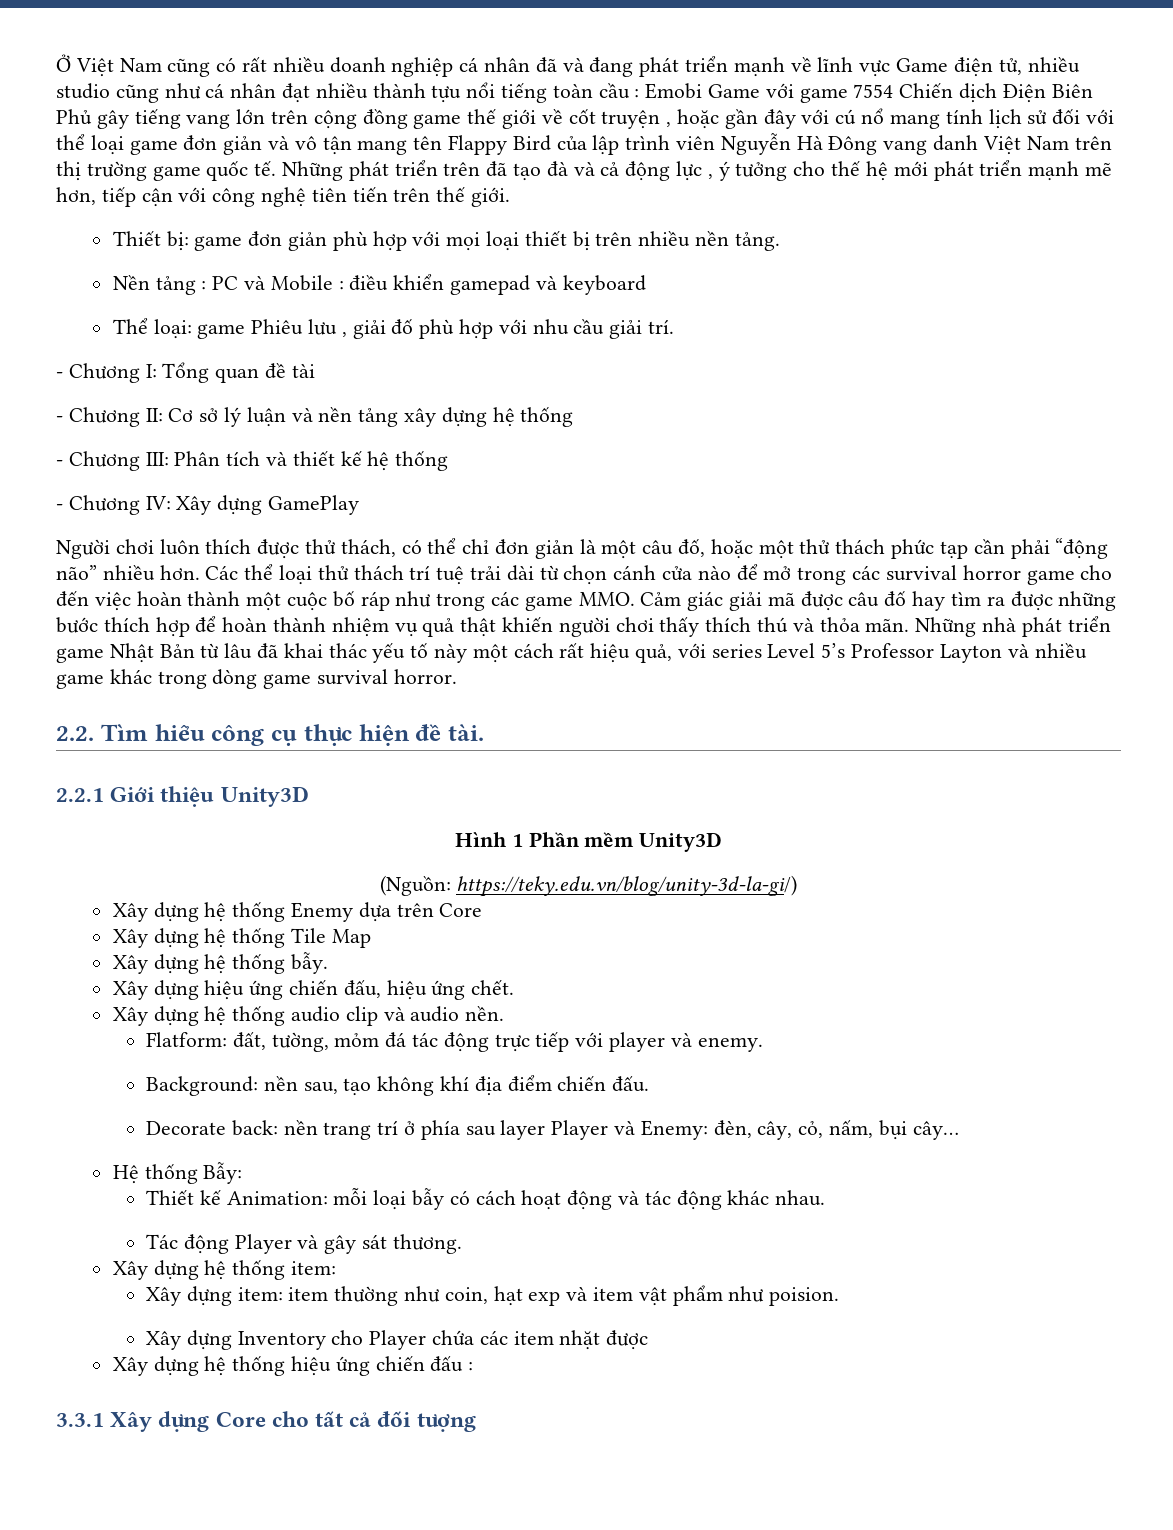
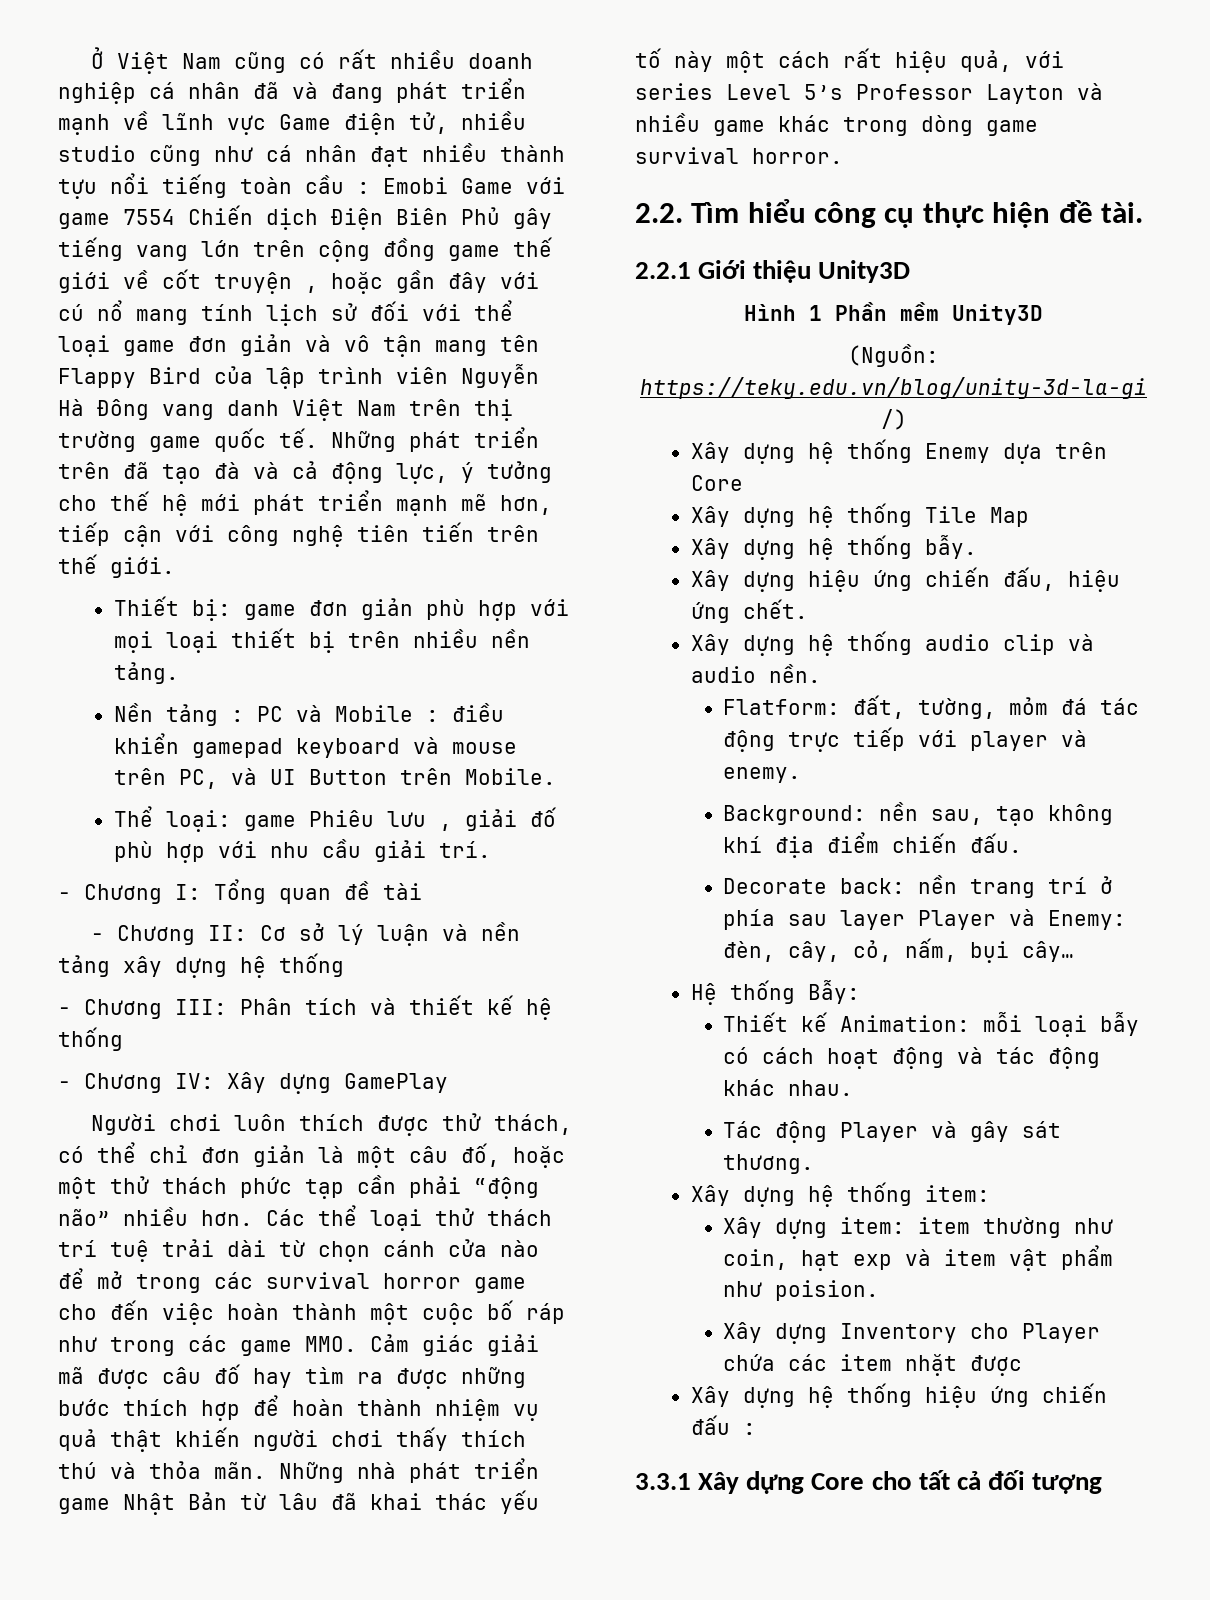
- Những phát triển trên đã tạo đà và cả động lực , ý tưởng cho thế hệ mới phát triển mạnh mẽ hơn, tiếp cận với công nghệ tiên tiến trên thế giới.
+ Những phát triển trên đã tạo đà và cả động lực, ý tưởng cho thế hệ mới phát triển mạnh mẽ hơn, tiếp cận với công nghệ tiên tiến trên thế giới.
- Nền tảng : PC và Mobile : điều khiển gamepad và keyboard
+ Nền tảng : PC và Mobile : điều khiển gamepad keyboard và mouse trên PC, và UI Button trên Mobile.

